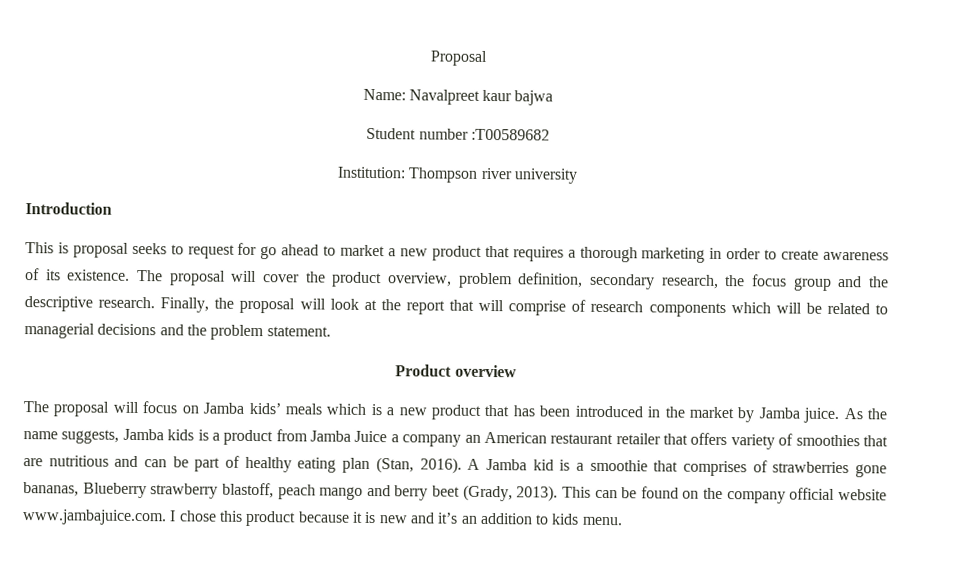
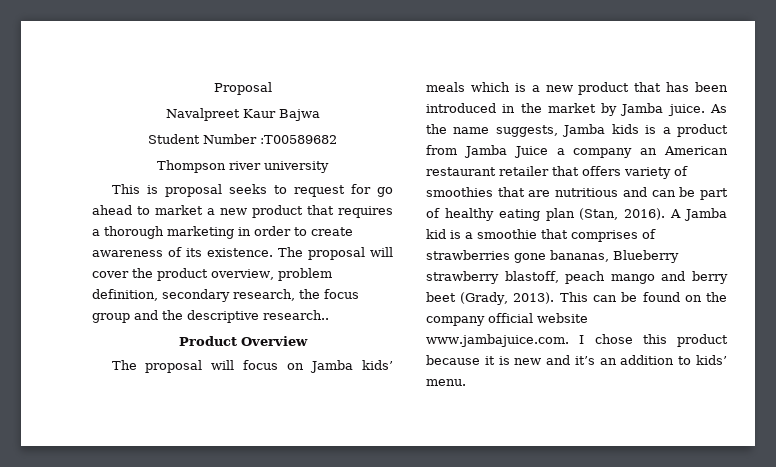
- Name: Navalpreet kaur bajwa
+ Navalpreet Kaur Bajwa
- Student number :T00589682
+ Student Number :T00589682
- Institution: Thompson river university
+ Thompson river university
- Introduction
- The proposal will cover the product overview, problem definition, secondary research, the focus group and the descriptive research. Finally, the proposal will look at the report that will comprise of research components which will be related to managerial decisions and the problem statement.
+ The proposal will cover the product overview, problem definition, secondary research, the focus group and the descriptive research..
- Product overview
+ Product Overview
- This can be found on the company official website www.jambajuice.com. I chose this product because it is new and it’s an addition to kids menu.
+ This can be found on the company official website www.jambajuice.com. I chose this product because it is new and it’s an addition to kids’ menu.

